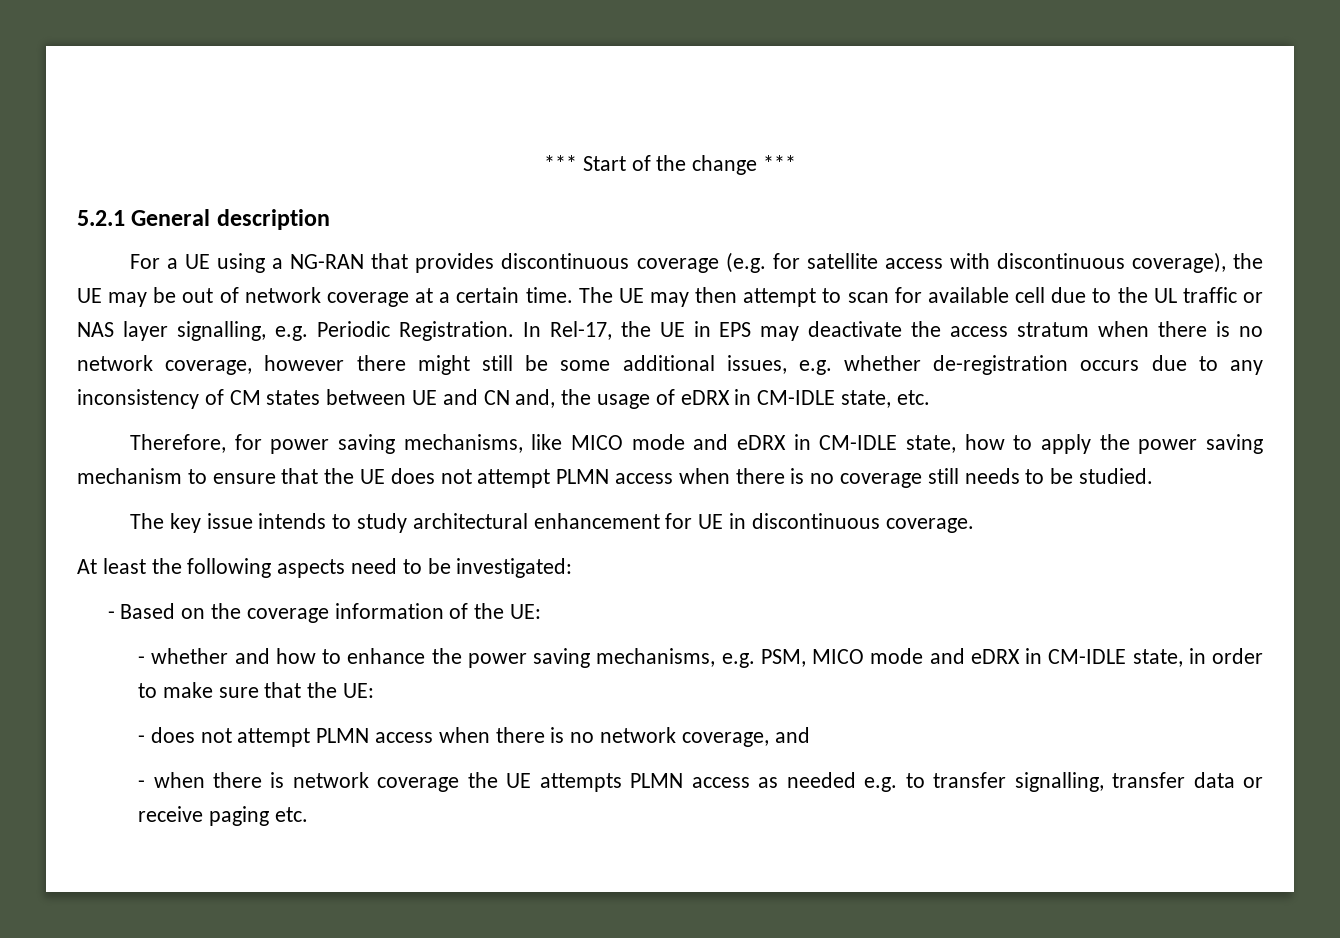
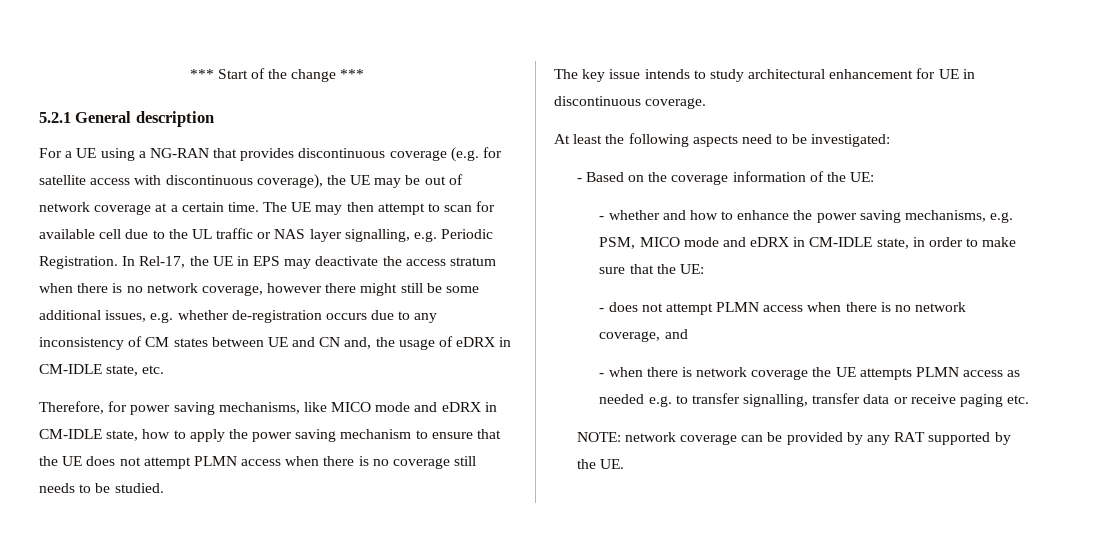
+ NOTE: network coverage can be provided by any RAT supported by the UE.

